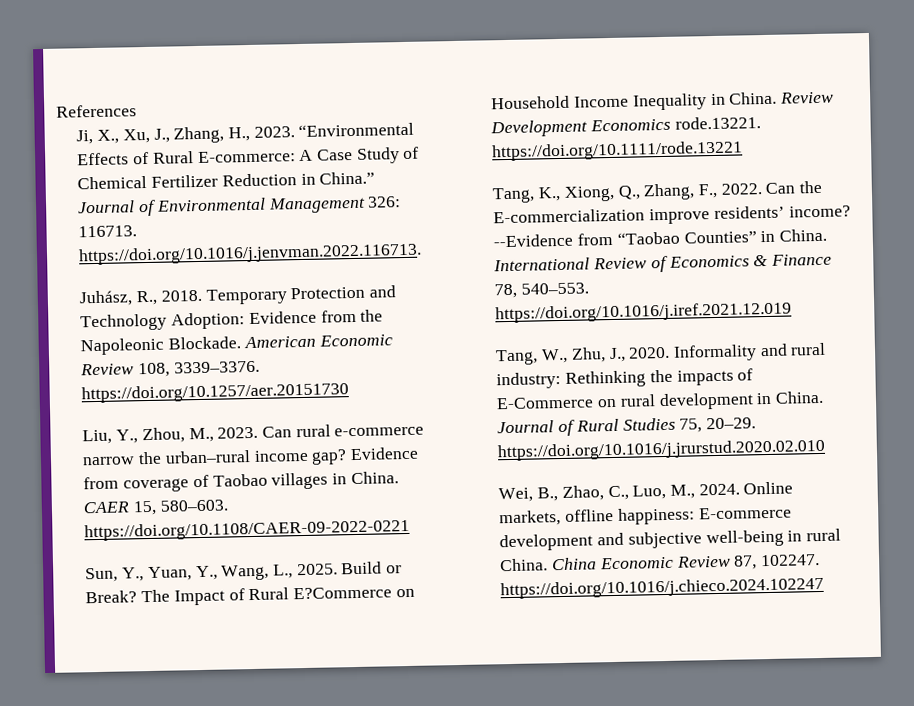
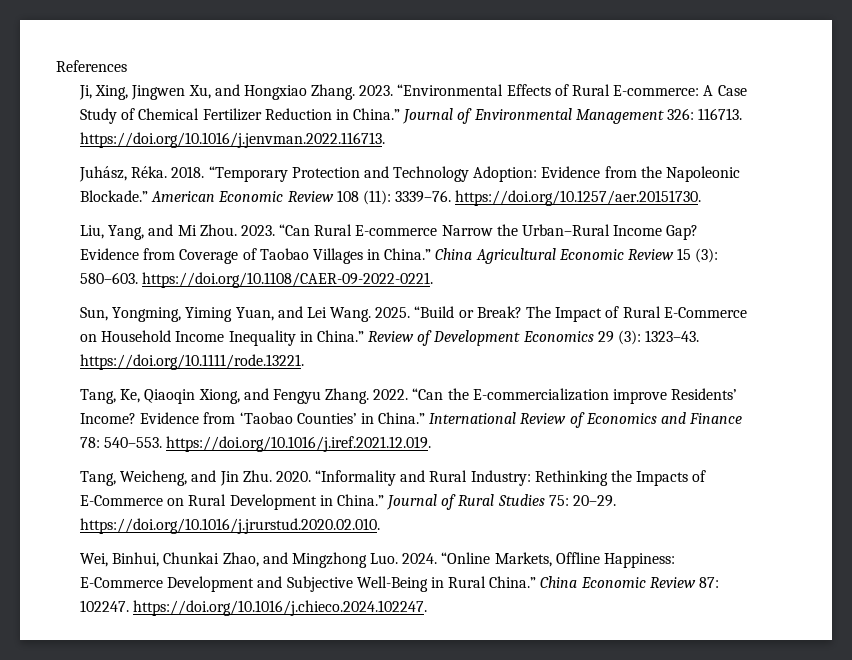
- Ji, X., Xu, J., Zhang, H., 2023.
+ Ji, Xing, Jingwen Xu, and Hongxiao Zhang. 2023.
- Juhász, R., 2018. Temporary Protection and Technology Adoption: Evidence from the Napoleonic Blockade.
+ Juhász, Réka. 2018. “Temporary Protection and Technology Adoption: Evidence from the Napoleonic Blockade.”
- American Economic Review 108, 3339–3376. https://doi.org/10.1257/aer.20151730
- Liu, Y., Zhou, M., 2023. Can rural e-commerce narrow the urban–rural income gap? Evidence from coverage of Taobao villages in China. CAER 15, 580–603. https://doi.org/10.1108/CAER-09-2022-0221
- Sun, Y., Yuan, Y., Wang, L., 2025. Build or Break?
+ American Economic Review 108 (11): 3339–76. https://doi.org/10.1257/aer.20151730.
+ Liu, Yang, and Mi Zhou. 2023. “Can Rural E-commerce Narrow the Urban–Rural Income Gap? Evidence from Coverage of Taobao Villages in China.” China Agricultural Economic Review 15 (3): 580–603. https://doi.org/10.1108/CAER-09-2022-0221.
+ Sun, Yongming, Yiming Yuan, and Lei Wang. 2025. “Build or Break?
- The Impact of Rural E?Commerce on Household Income Inequality in China. Review Development Economics rode.13221. https://doi.org/10.1111/rode.13221
- Tang, K., Xiong, Q., Zhang, F., 2022. Can the E-commercialization improve residents’ income? --Evidence from “Taobao Counties” in China. International Review of Economics & Finance 78, 540–553. https://doi.org/10.1016/j.iref.2021.12.019
- Tang, W., Zhu, J., 2020. Informality and rural industry: Rethinking the impacts of E-Commerce on rural development in China. Journal of Rural Studies 75, 20–29. https://doi.org/10.1016/j.jrurstud.2020.02.010
- Wei, B., Zhao, C., Luo, M., 2024. Online markets, offline happiness: E-commerce development and subjective well-being in rural China. China Economic Review 87, 102247. https://doi.org/10.1016/j.chieco.2024.102247
+ The Impact of Rural E-Commerce on Household Income Inequality in China.” Review of Development Economics 29 (3): 1323–43. https://doi.org/10.1111/rode.13221.
+ Tang, Ke, Qiaoqin Xiong, and Fengyu Zhang. 2022. “Can the E-commercialization improve Residents’ Income? Evidence from ‘Taobao Counties’ in China.” International Review of Economics and Finance 78: 540–553. https://doi.org/10.1016/j.iref.2021.12.019.
+ Tang, Weicheng, and Jin Zhu. 2020. “Informality and Rural Industry: Rethinking the Impacts of E-Commerce on Rural Development in China.” Journal of Rural Studies 75: 20–29. https://doi.org/10.1016/j.jrurstud.2020.02.010.
+ Wei, Binhui, Chunkai Zhao, and Mingzhong Luo. 2024. “Online Markets, Offline Happiness: E-Commerce Development and Subjective Well-Being in Rural China.” China Economic Review 87: 102247. https://doi.org/10.1016/j.chieco.2024.102247.

